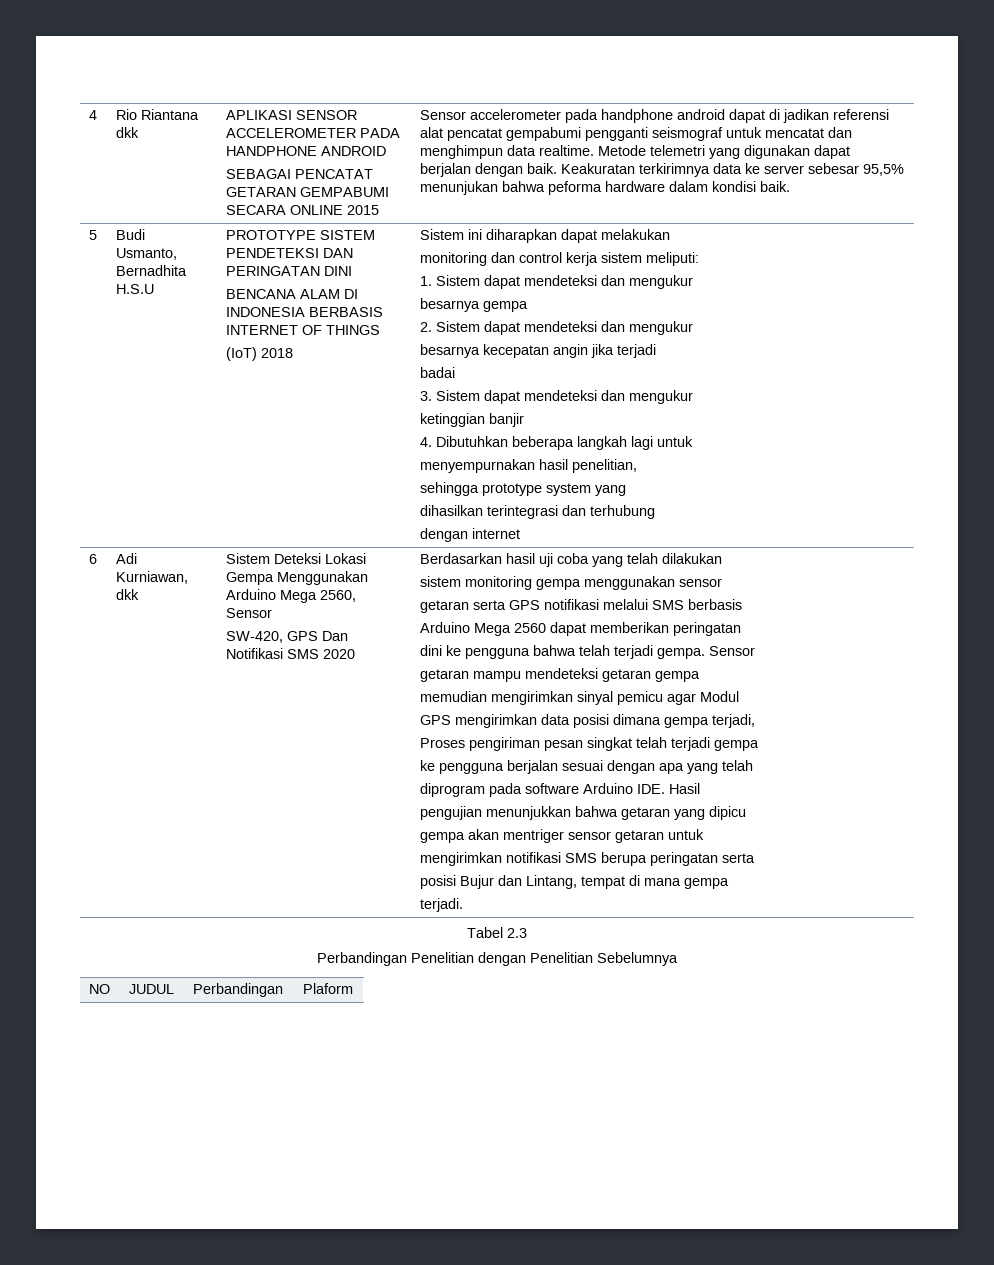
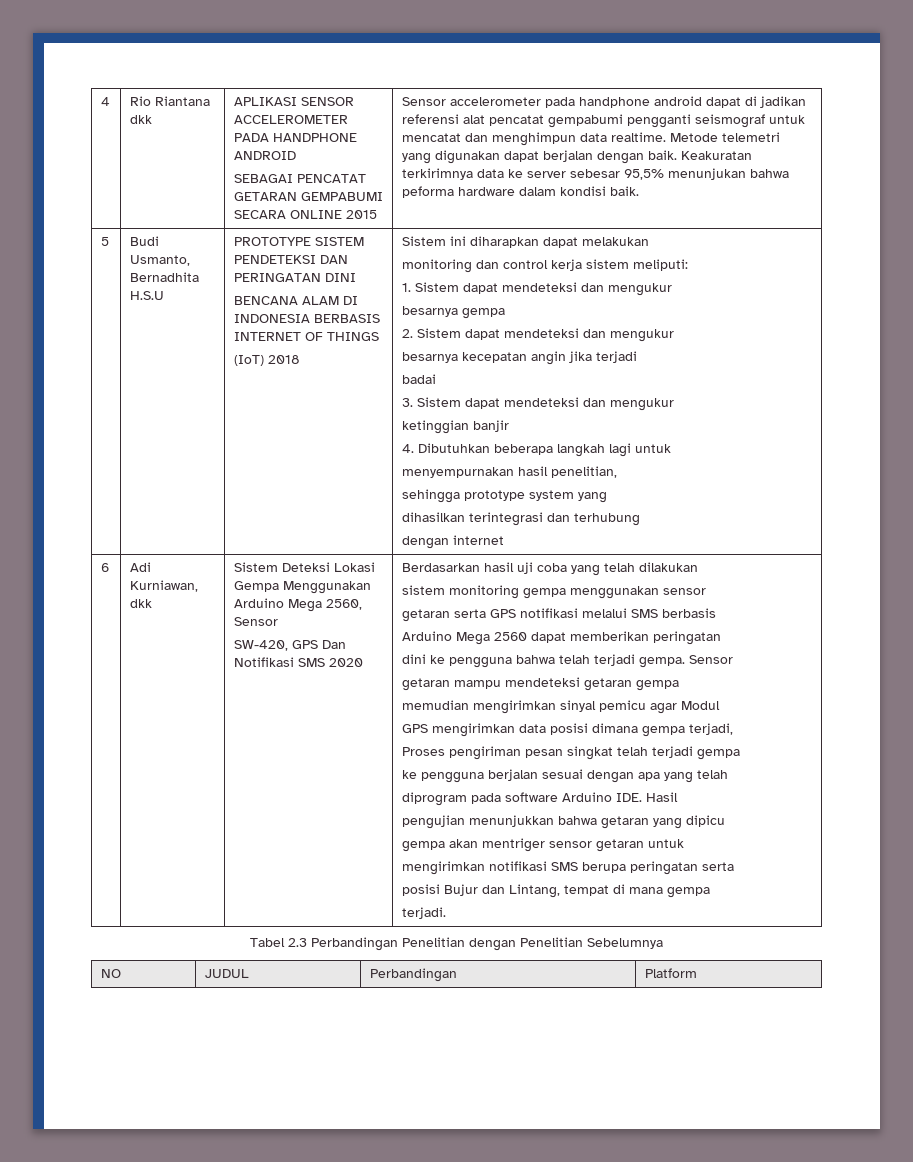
- Tabel 2.3
- Perbandingan Penelitian dengan Penelitian Sebelumnya
+ Tabel 2.3 Perbandingan Penelitian dengan Penelitian Sebelumnya
- NO | JUDUL | Perbandingan | Plaform
+ NO | JUDUL | Perbandingan | Platform

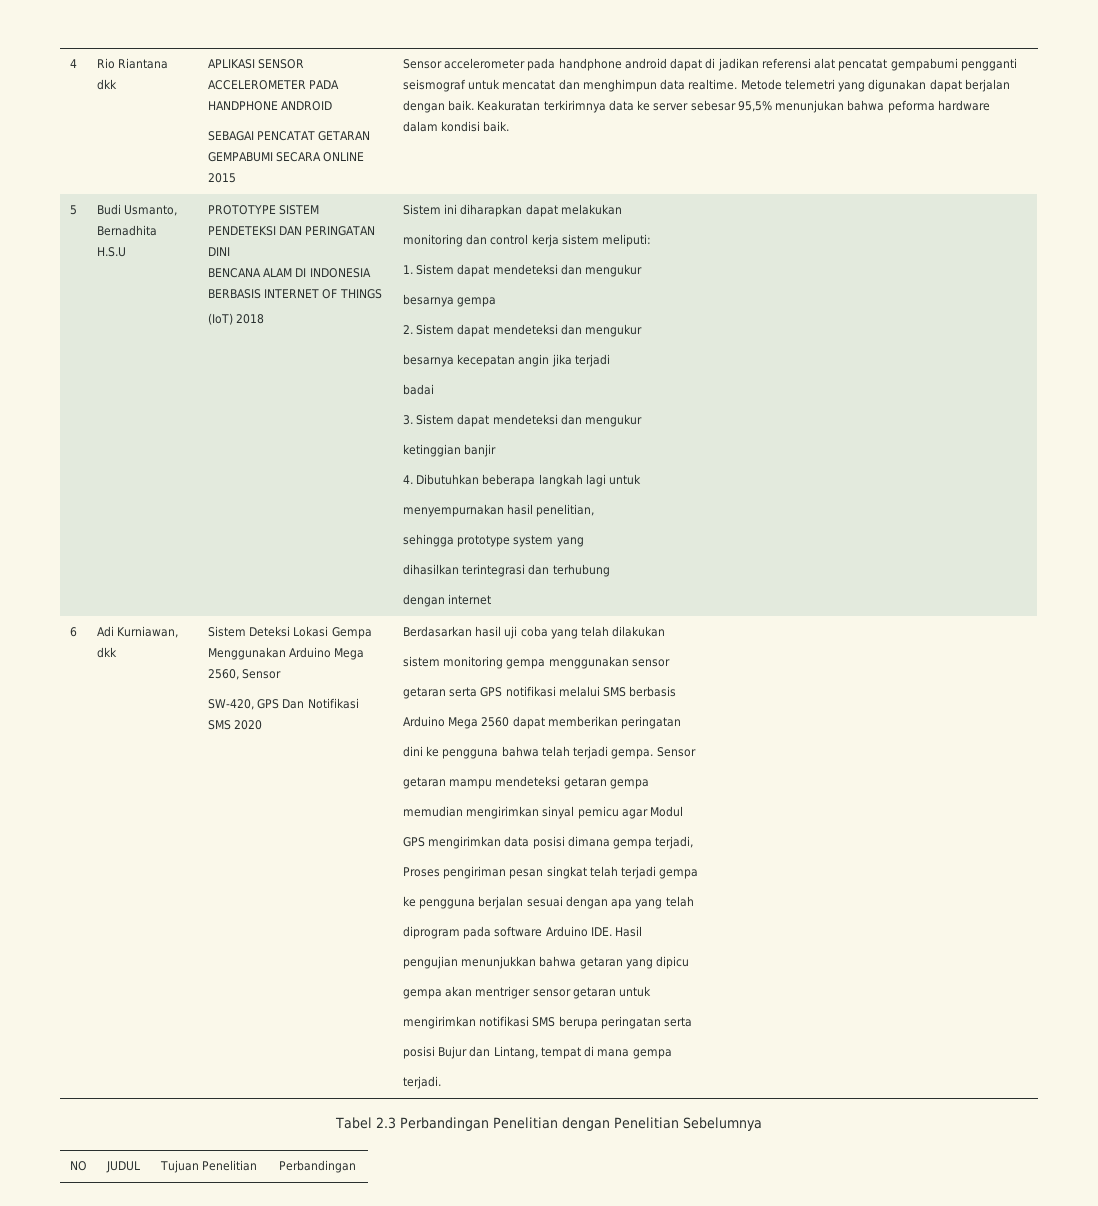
- NO | JUDUL | Perbandingan | Platform
+ NO | JUDUL | Tujuan Penelitian | Perbandingan

